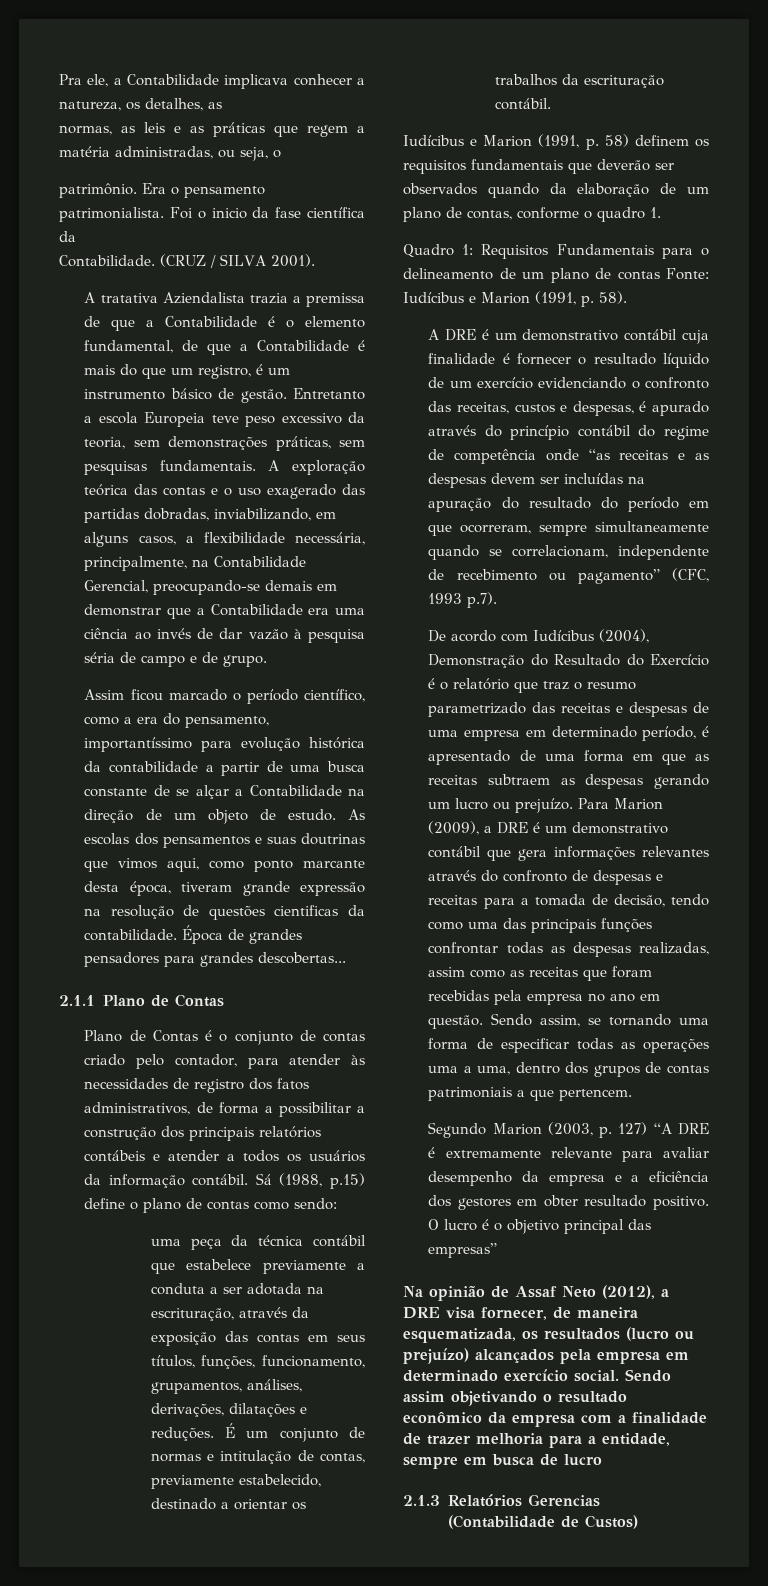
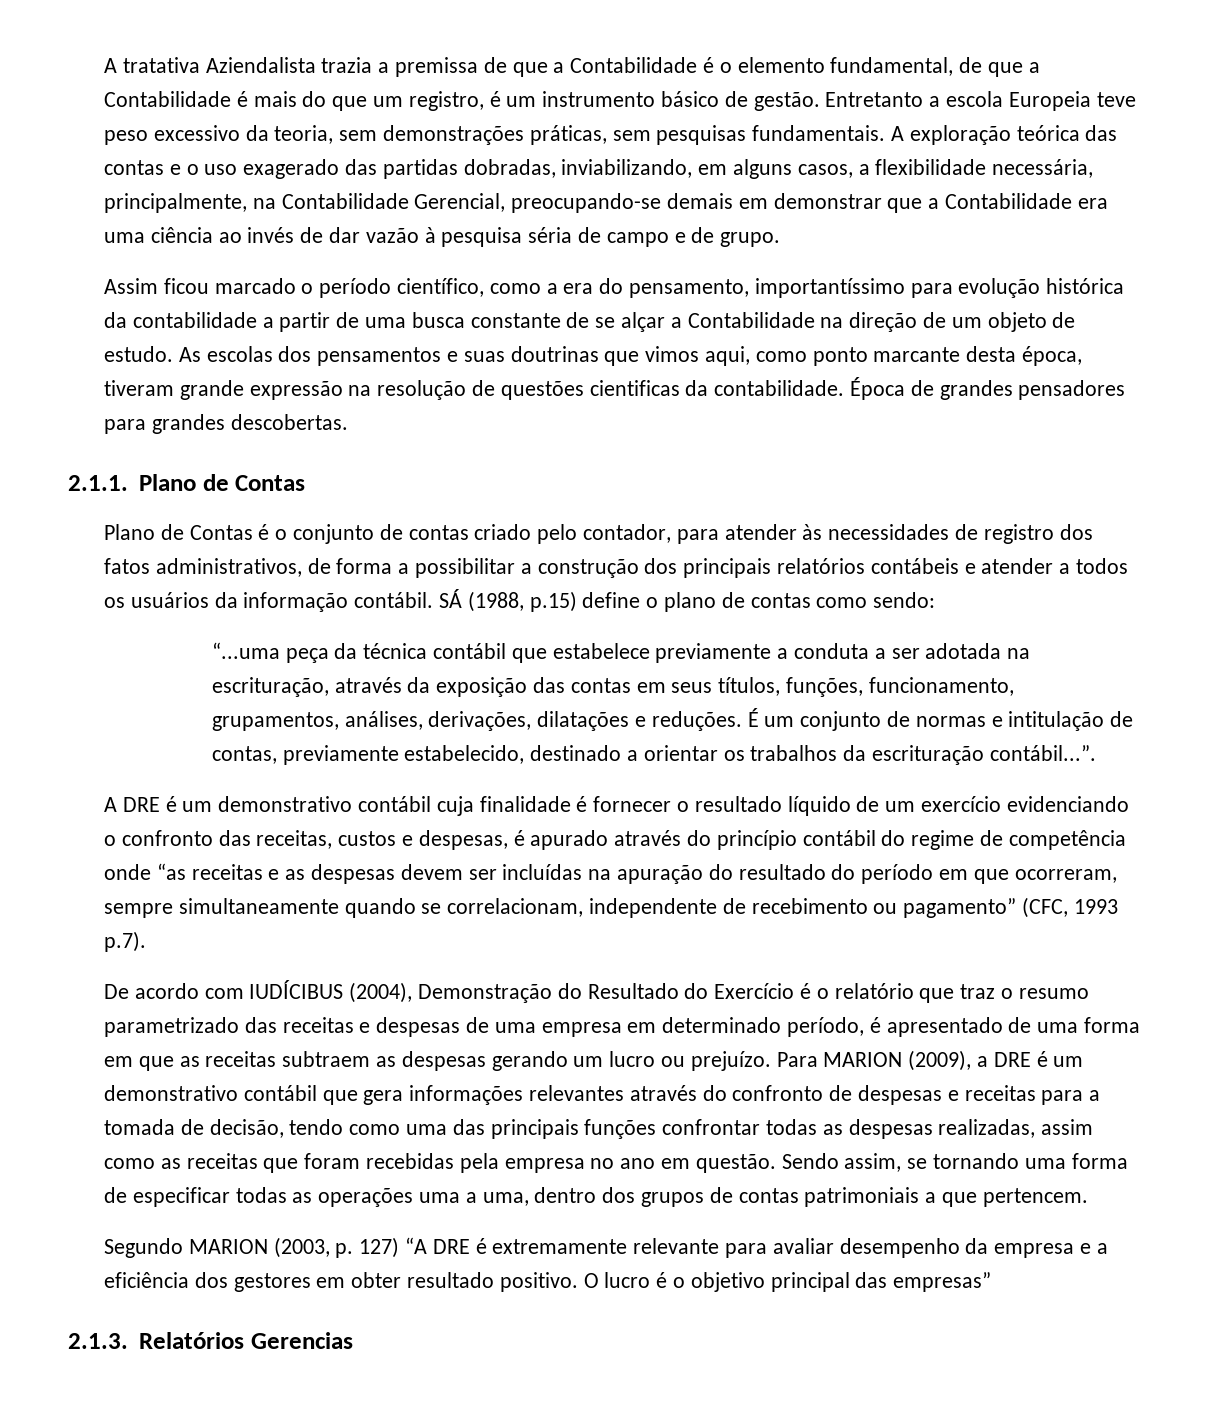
- Pra ele, a Contabilidade implicava conhecer a natureza, os detalhes, as
- normas, as leis e as práticas que regem a matéria administradas, ou seja, o
- patrimônio. Era o pensamento patrimonialista. Foi o inicio da fase científica da
- Contabilidade. (CRUZ / SILVA 2001).
- Época de grandes pensadores para grandes descobertas...
- 2.1.1 Plano de Contas
+ Época de grandes pensadores para grandes descobertas.
+ 2.1.1. Plano de Contas
- Sá (1988, p.15) define o plano de contas como sendo:
+ SÁ (1988, p.15) define o plano de contas como sendo:
- uma peça da técnica contábil que estabelece previamente a conduta a ser adotada na escrituração, através da exposição das contas em seus títulos, funções, funcionamento, grupamentos, análises, derivações, dilatações e reduções.
+ “...uma peça da técnica contábil que estabelece previamente a conduta a ser adotada na escrituração, através da exposição das contas em seus títulos, funções, funcionamento, grupamentos, análises, derivações, dilatações e reduções.
- É um conjunto de normas e intitulação de contas, previamente estabelecido, destinado a orientar os trabalhos da escrituração contábil.
- Iudícibus e Marion (1991, p. 58) definem os requisitos fundamentais que deverão ser observados quando da elaboração de um plano de contas, conforme o quadro 1.
- Quadro 1: Requisitos Fundamentais para o delineamento de um plano de contas Fonte: Iudícibus e Marion (1991, p. 58).
+ É um conjunto de normas e intitulação de contas, previamente estabelecido, destinado a orientar os trabalhos da escrituração contábil...”.
- De acordo com Iudícibus (2004), Demonstração do Resultado do Exercício é o relatório que traz o resumo parametrizado das receitas e despesas de uma empresa em determinado período, é apresentado de uma forma em que as receitas subtraem as despesas gerando um lucro ou prejuízo.
+ De acordo com IUDÍCIBUS (2004), Demonstração do Resultado do Exercício é o relatório que traz o resumo parametrizado das receitas e despesas de uma empresa em determinado período, é apresentado de uma forma em que as receitas subtraem as despesas gerando um lucro ou prejuízo.
- Para Marion (2009), a DRE é um demonstrativo contábil que gera informações relevantes através do confronto de despesas e receitas para a tomada de decisão, tendo como uma das principais funções confrontar todas as despesas realizadas, assim como as receitas que foram recebidas pela empresa no ano em questão.
+ Para MARION (2009), a DRE é um demonstrativo contábil que gera informações relevantes através do confronto de despesas e receitas para a tomada de decisão, tendo como uma das principais funções confrontar todas as despesas realizadas, assim como as receitas que foram recebidas pela empresa no ano em questão.
- Segundo Marion (2003, p. 127) “A DRE é extremamente relevante para avaliar desempenho da empresa e a eficiência dos gestores em obter resultado positivo.
+ Segundo MARION (2003, p. 127) “A DRE é extremamente relevante para avaliar desempenho da empresa e a eficiência dos gestores em obter resultado positivo.
- Na opinião de Assaf Neto (2012), a DRE visa fornecer, de maneira esquematizada, os resultados (lucro ou prejuízo) alcançados pela empresa em determinado exercício social. Sendo assim objetivando o resultado econômico da empresa com a finalidade de trazer melhoria para a entidade, sempre em busca de lucro
- 2.1.3 Relatórios Gerencias (Contabilidade de Custos)
+ 2.1.3. Relatórios Gerencias

